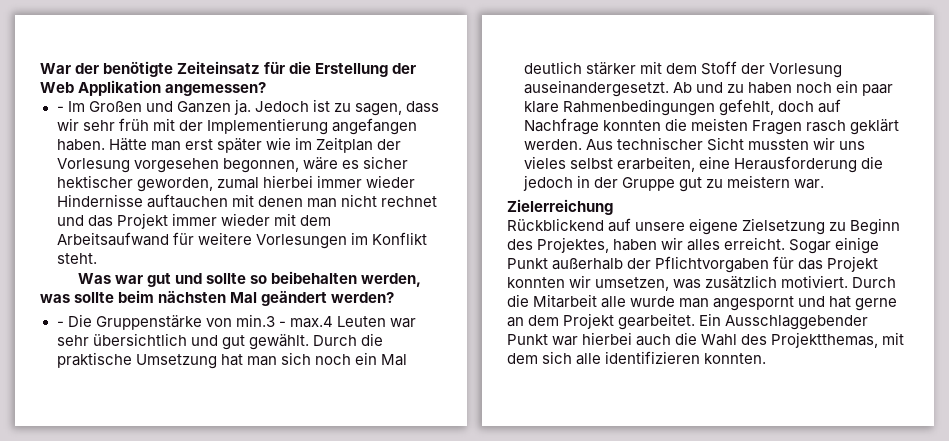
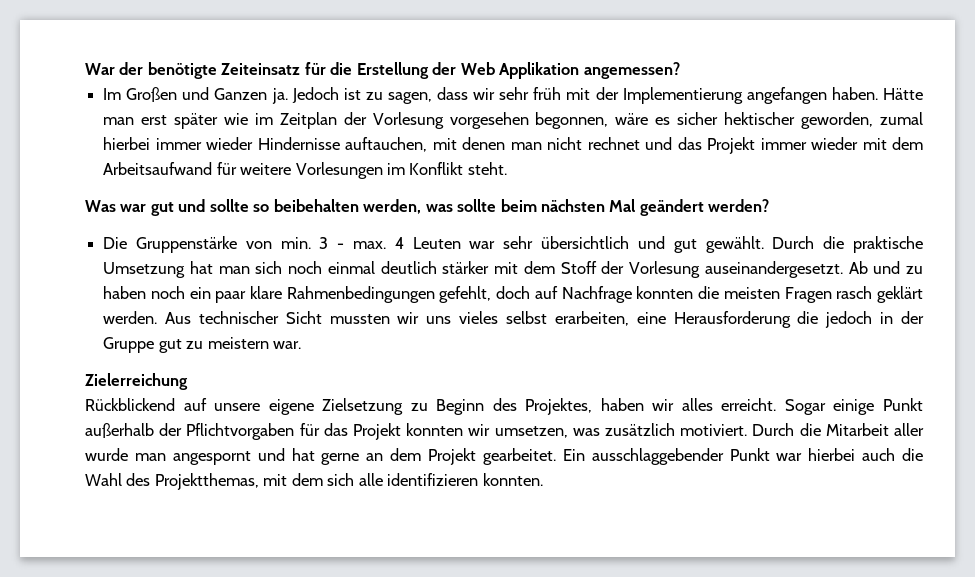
- - Im Großen und Ganzen ja.
+ Im Großen und Ganzen ja.
- Hätte man erst später wie im Zeitplan der Vorlesung vorgesehen begonnen, wäre es sicher hektischer geworden, zumal hierbei immer wieder Hindernisse auftauchen mit denen man nicht rechnet und das Projekt immer wieder mit dem Arbeitsaufwand für weitere Vorlesungen im Konflikt steht.
+ Hätte man erst später wie im Zeitplan der Vorlesung vorgesehen begonnen, wäre es sicher hektischer geworden, zumal hierbei immer wieder Hindernisse auftauchen, mit denen man nicht rechnet und das Projekt immer wieder mit dem Arbeitsaufwand für weitere Vorlesungen im Konflikt steht.
- - Die Gruppenstärke von min.3 - max.4 Leuten war sehr übersichtlich und gut gewählt.
+ Die Gruppenstärke von min. 3 - max. 4 Leuten war sehr übersichtlich und gut gewählt.
- Durch die praktische Umsetzung hat man sich noch ein Mal deutlich stärker mit dem Stoff der Vorlesung auseinandergesetzt.
+ Durch die praktische Umsetzung hat man sich noch einmal deutlich stärker mit dem Stoff der Vorlesung auseinandergesetzt.
- Durch die Mitarbeit alle wurde man angespornt und hat gerne an dem Projekt gearbeitet.
+ Durch die Mitarbeit aller wurde man angespornt und hat gerne an dem Projekt gearbeitet.
- Ein Ausschlaggebender Punkt war hierbei auch die Wahl des Projektthemas, mit dem sich alle identifizieren konnten.
+ Ein ausschlaggebender Punkt war hierbei auch die Wahl des Projektthemas, mit dem sich alle identifizieren konnten.

